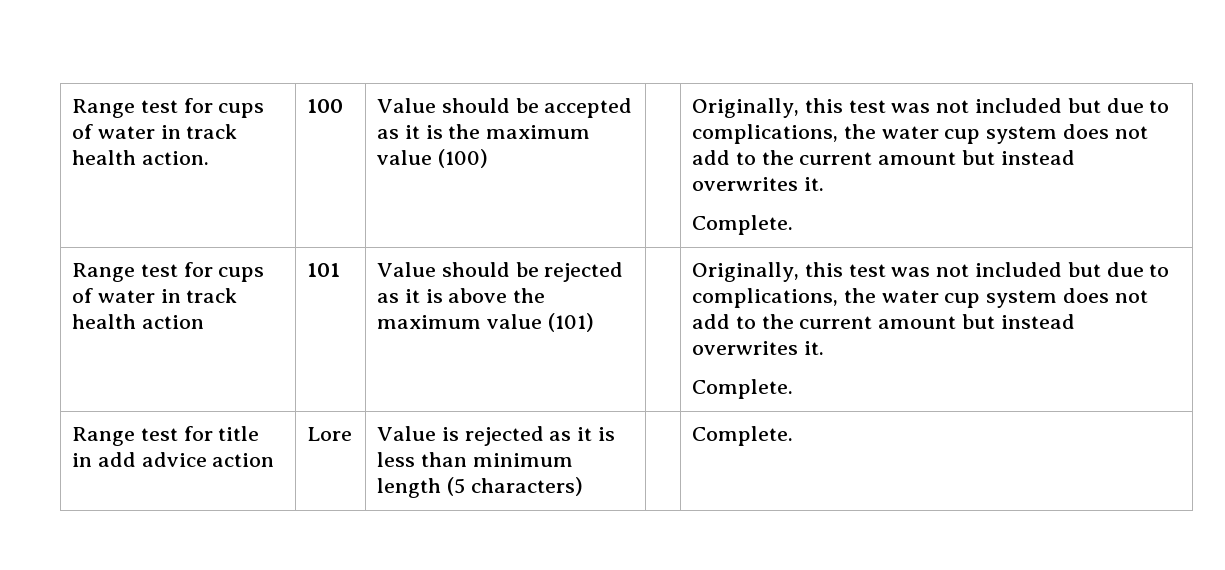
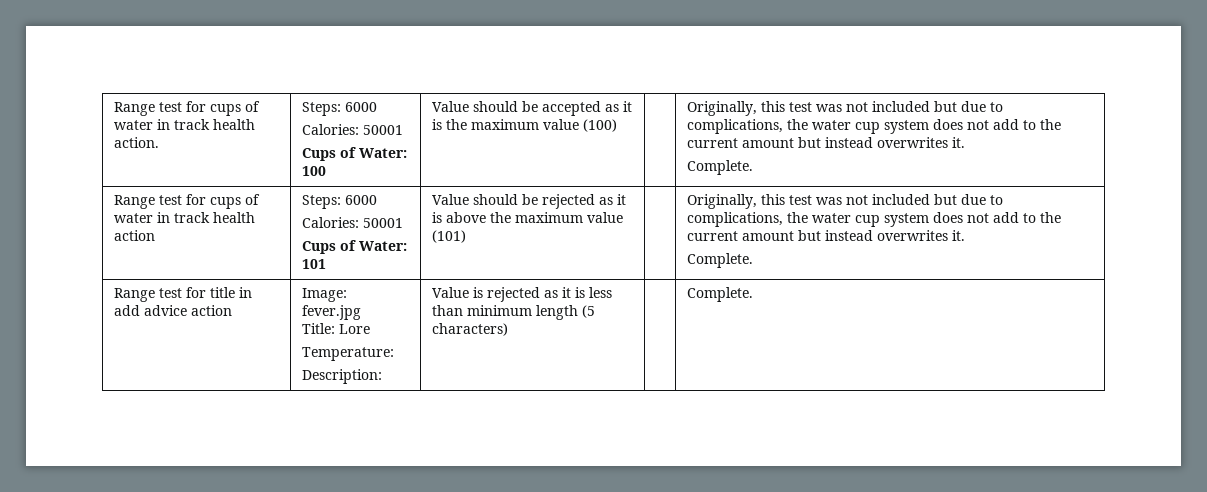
- Range test for cups of water in track health action. | 100
+ Range test for cups of water in track health action. | Steps: 6000
+ Calories: 50001
+ Cups of Water: 100
- Range test for cups of water in track health action | 101
+ Range test for cups of water in track health action | Steps: 6000
+ Calories: 50001
+ Cups of Water: 101
- Range test for title in add advice action | Lore | Value is rejected as it is less than minimum length (5 characters) | | Complete.
+ Range test for title in add advice action | Image: fever.jpg
+ Title: Lore
+ Temperature:
+ Description: | Value is rejected as it is less than minimum length (5 characters) | | Complete.

